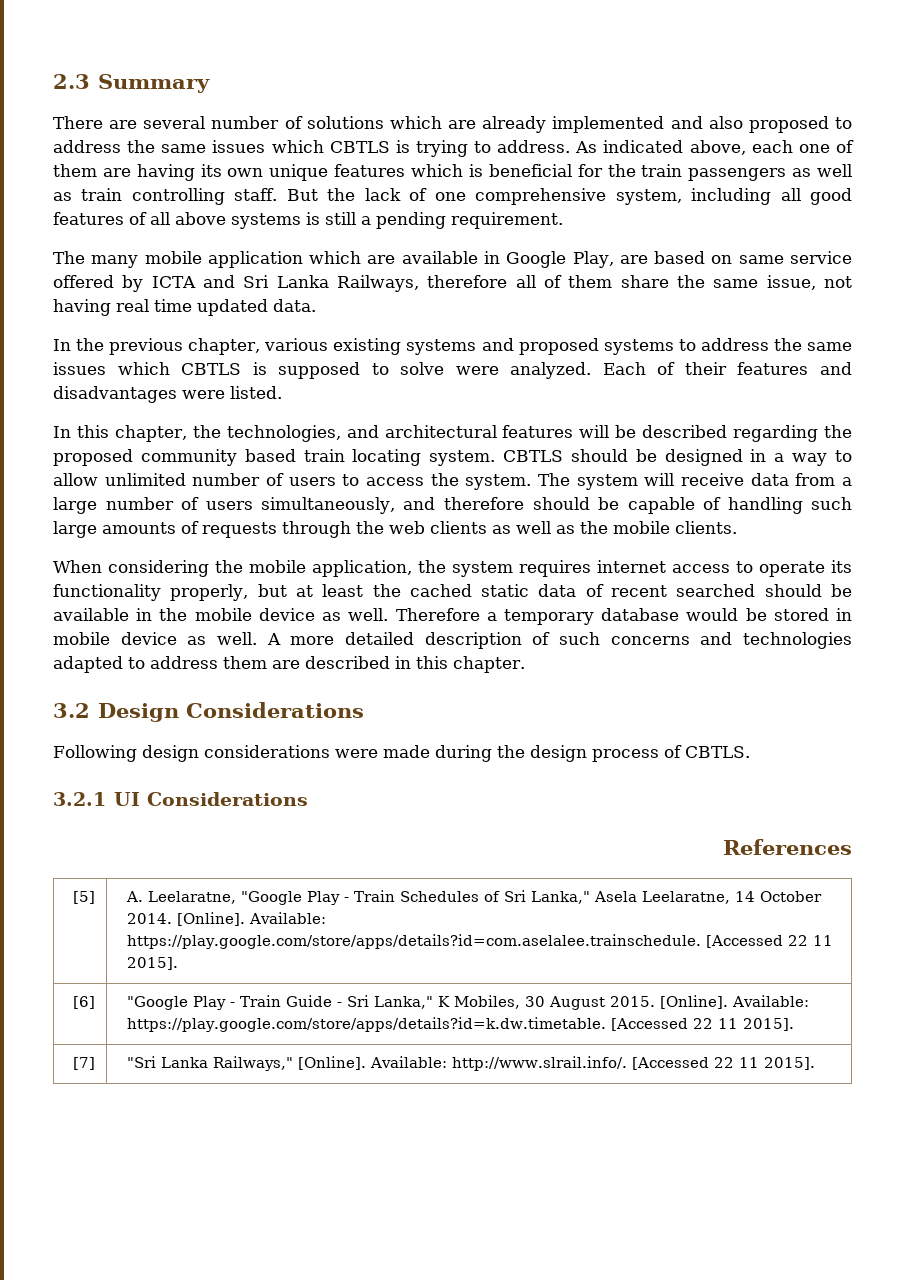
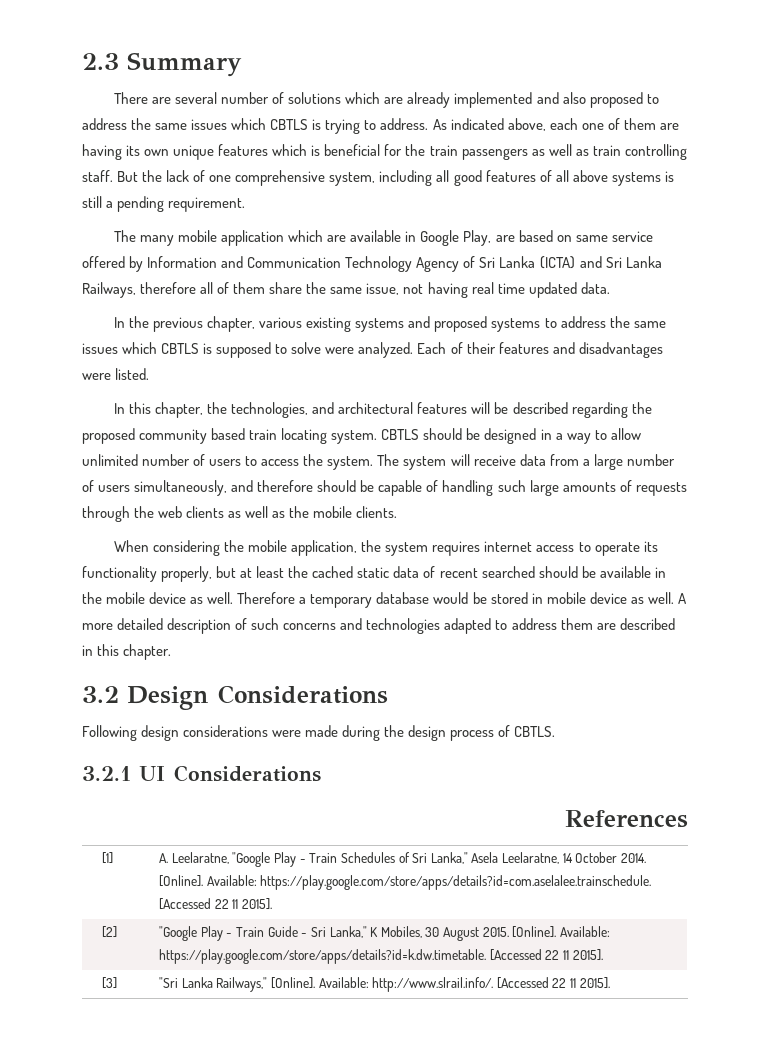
- The many mobile application which are available in Google Play, are based on same service offered by ICTA and Sri Lanka Railways, therefore all of them share the same issue, not having real time updated data.
+ The many mobile application which are available in Google Play, are based on same service offered by Information and Communication Technology Agency of Sri Lanka (ICTA) and Sri Lanka Railways, therefore all of them share the same issue, not having real time updated data.
- [5] | A. Leelaratne, "Google Play - Train Schedules of Sri Lanka," Asela Leelaratne, 14 October 2014. [Online]. Available: https://play.google.com/store/apps/details?id=com.aselalee.trainschedule. [Accessed 22 11 2015].
+ [1] | A. Leelaratne, "Google Play - Train Schedules of Sri Lanka," Asela Leelaratne, 14 October 2014. [Online]. Available: https://play.google.com/store/apps/details?id=com.aselalee.trainschedule. [Accessed 22 11 2015].
- [6] | "Google Play - Train Guide - Sri Lanka," K Mobiles, 30 August 2015. [Online]. Available: https://play.google.com/store/apps/details?id=k.dw.timetable. [Accessed 22 11 2015].
+ [2] | "Google Play - Train Guide - Sri Lanka," K Mobiles, 30 August 2015. [Online]. Available: https://play.google.com/store/apps/details?id=k.dw.timetable. [Accessed 22 11 2015].
- [7] | "Sri Lanka Railways," [Online]. Available: http://www.slrail.info/. [Accessed 22 11 2015].
+ [3] | "Sri Lanka Railways," [Online]. Available: http://www.slrail.info/. [Accessed 22 11 2015].

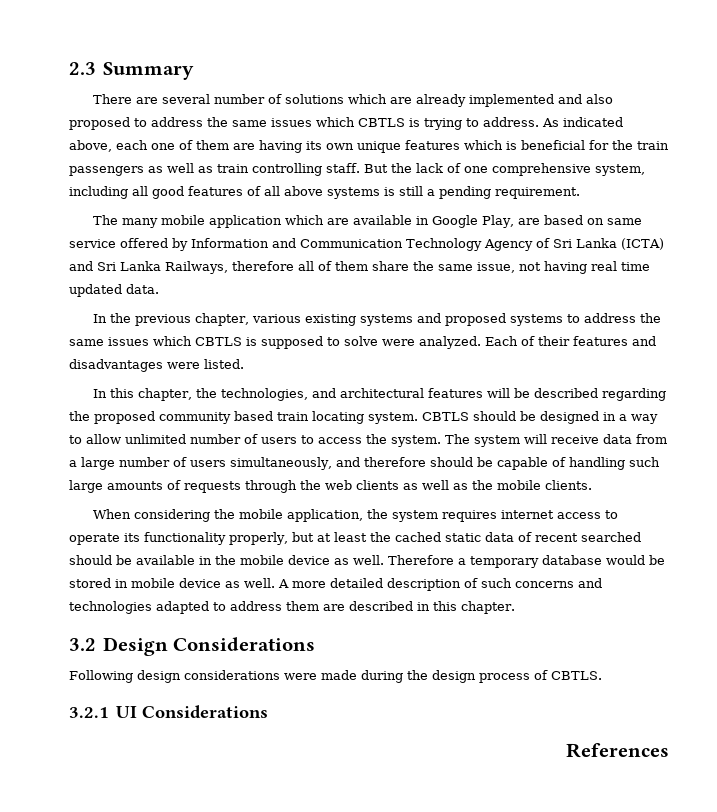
- [1] | A. Leelaratne, "Google Play - Train Schedules of Sri Lanka," Asela Leelaratne, 14 October 2014. [Online]. Available: https://play.google.com/store/apps/details?id=com.aselalee.trainschedule. [Accessed 22 11 2015].
- [2] | "Google Play - Train Guide - Sri Lanka," K Mobiles, 30 August 2015. [Online]. Available: https://play.google.com/store/apps/details?id=k.dw.timetable. [Accessed 22 11 2015].
- [3] | "Sri Lanka Railways," [Online]. Available: http://www.slrail.info/. [Accessed 22 11 2015].

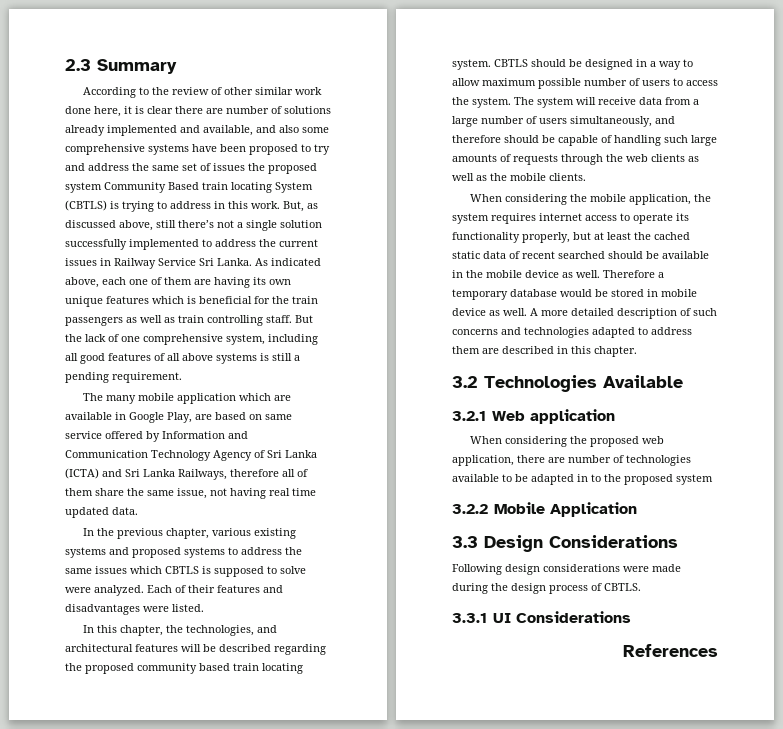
- There are several number of solutions which are already implemented and also proposed to address the same issues which CBTLS is trying to address.
+ According to the review of other similar work done here, it is clear there are number of solutions already implemented and available, and also some comprehensive systems have been proposed to try and address the same set of issues the proposed system Community Based train locating System (CBTLS) is trying to address in this work. But, as discussed above, still there’s not a single solution successfully implemented to address the current issues in Railway Service Sri Lanka.
- CBTLS should be designed in a way to allow unlimited number of users to access the system.
+ CBTLS should be designed in a way to allow maximum possible number of users to access the system.
- 3.2 Design Considerations
+ 3.2 Technologies Available
+ 3.2.1 Web application
+ When considering the proposed web application, there are number of technologies available to be adapted in to the proposed system
+ 3.2.2 Mobile Application
+ 3.3 Design Considerations
- 3.2.1 UI Considerations
+ 3.3.1 UI Considerations

